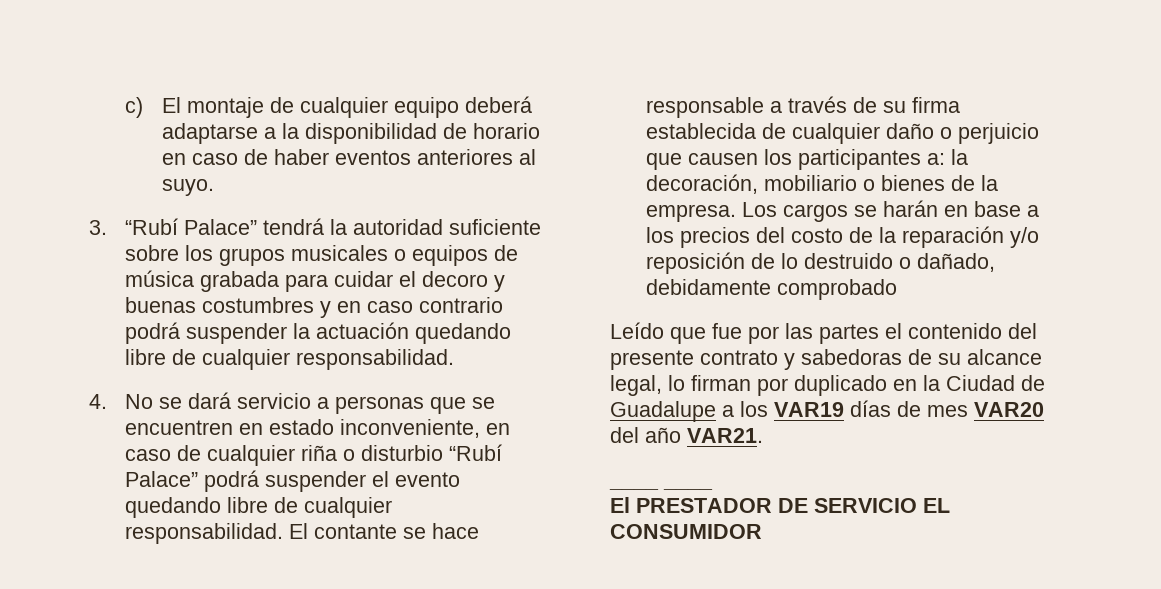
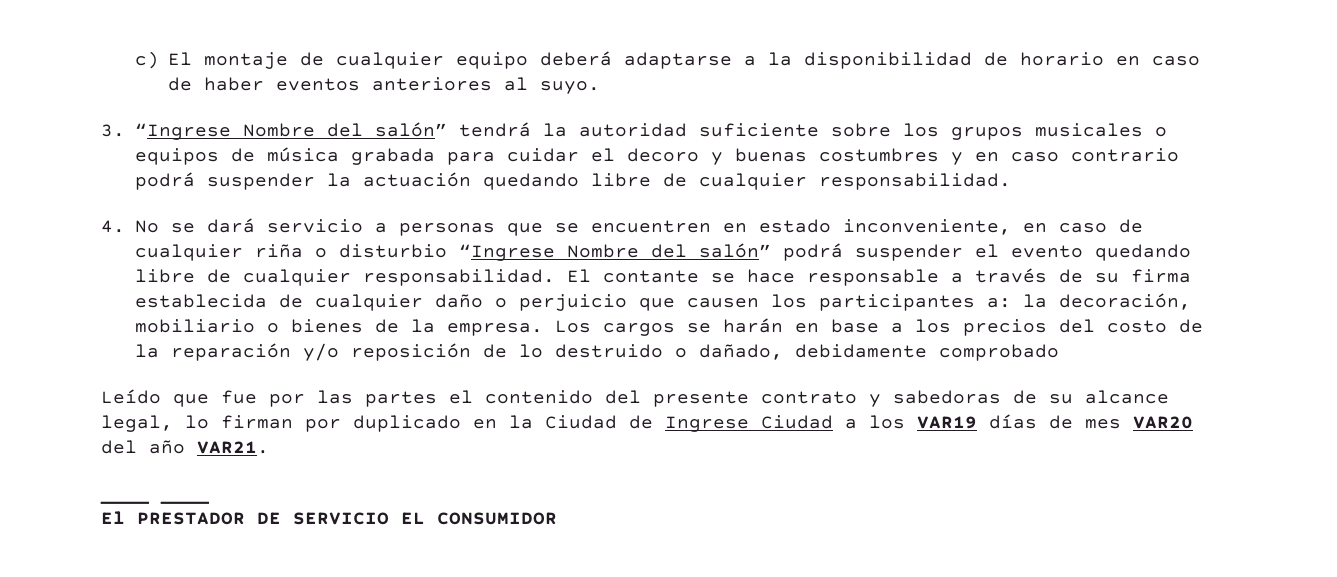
- 3. “Rubí Palace” tendrá la autoridad suficiente sobre los grupos musicales o equipos de música grabada para cuidar el decoro y buenas costumbres y en caso contrario podrá suspender la actuación quedando libre de cualquier responsabilidad.
+ 3. “Ingrese Nombre del salón” tendrá la autoridad suficiente sobre los grupos musicales o equipos de música grabada para cuidar el decoro y buenas costumbres y en caso contrario podrá suspender la actuación quedando libre de cualquier responsabilidad.
- 4. No se dará servicio a personas que se encuentren en estado inconveniente, en caso de cualquier riña o disturbio “Rubí Palace” podrá suspender el evento quedando libre de cualquier responsabilidad.
+ 4. No se dará servicio a personas que se encuentren en estado inconveniente, en caso de cualquier riña o disturbio “Ingrese Nombre del salón” podrá suspender el evento quedando libre de cualquier responsabilidad.
- Leído que fue por las partes el contenido del presente contrato y sabedoras de su alcance legal, lo firman por duplicado en la Ciudad de Guadalupe a los VAR19 días de mes VAR20 del año VAR21.
+ Leído que fue por las partes el contenido del presente contrato y sabedoras de su alcance legal, lo firman por duplicado en la Ciudad de Ingrese Ciudad a los VAR19 días de mes VAR20 del año VAR21.

